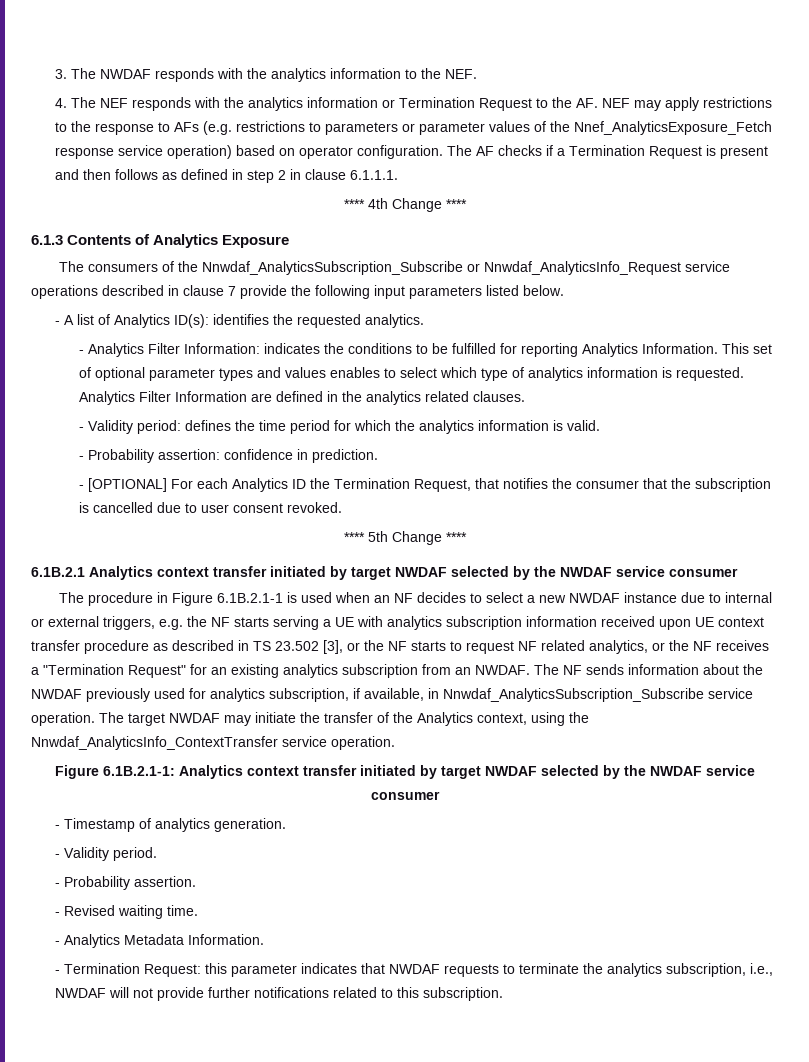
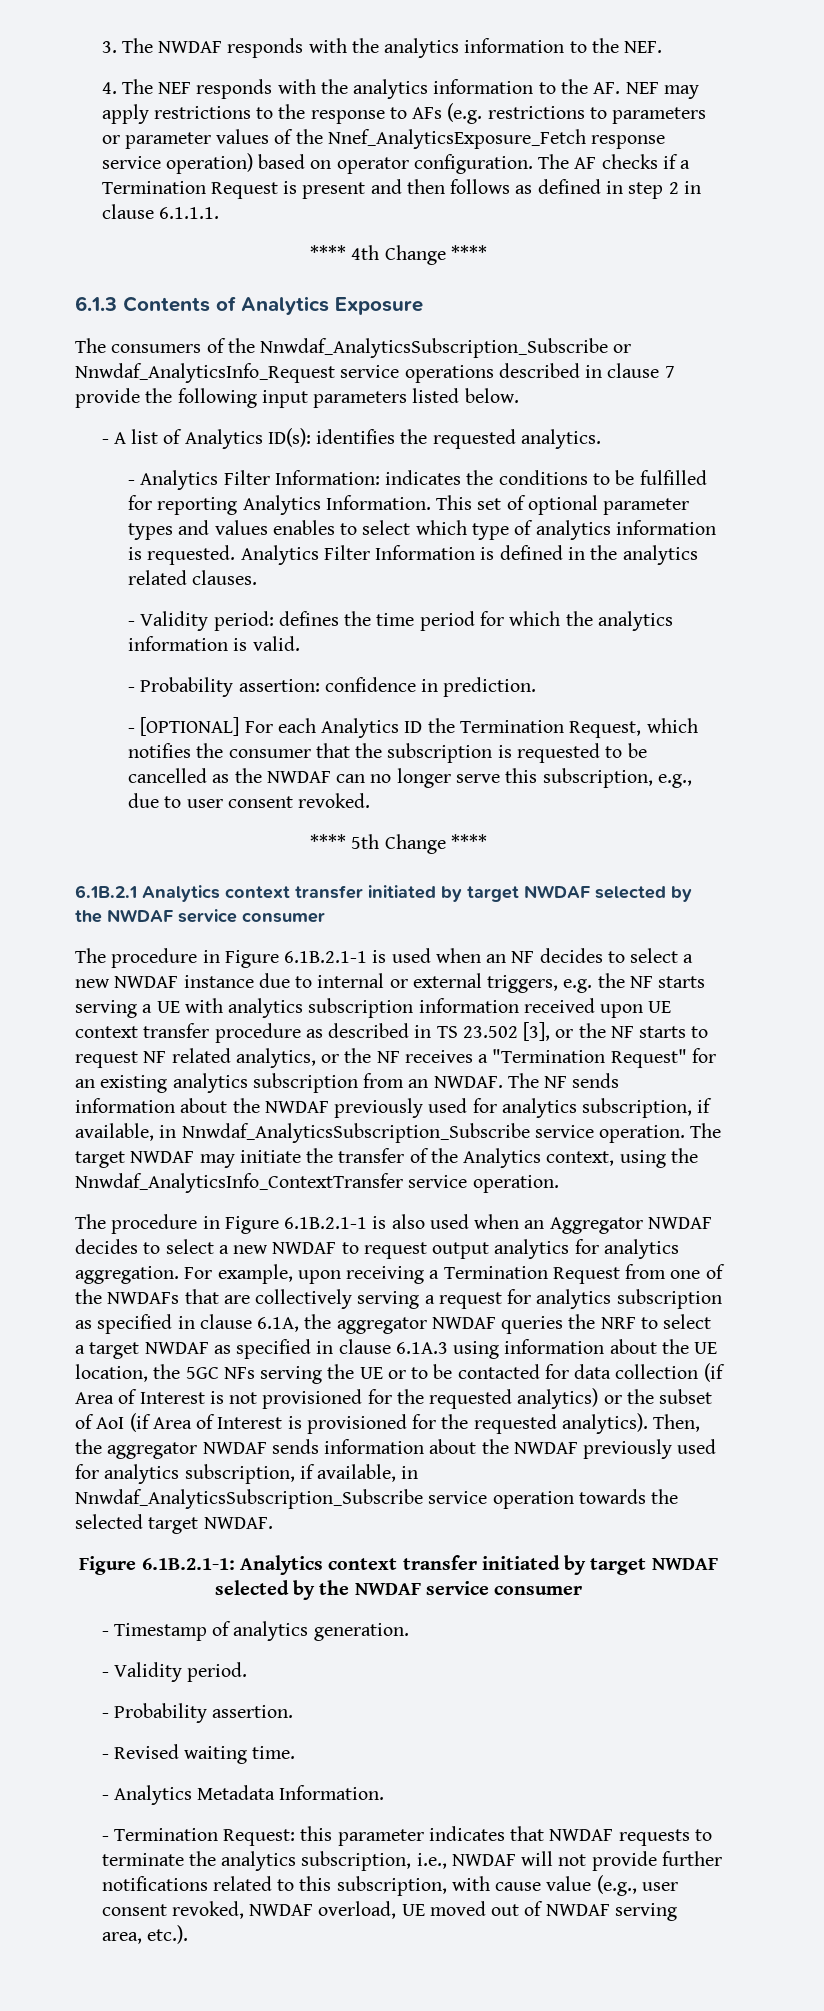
- 4. The NEF responds with the analytics information or Termination Request to the AF. NEF may apply restrictions to the response to AFs (e.g. restrictions to parameters or parameter values of the Nnef_AnalyticsExposure_Fetch response service operation) based on operator configuration.
+ 4. The NEF responds with the analytics information to the AF. NEF may apply restrictions to the response to AFs (e.g. restrictions to parameters or parameter values of the Nnef_AnalyticsExposure_Fetch response service operation) based on operator configuration.
- Analytics Filter Information are defined in the analytics related clauses.
+ Analytics Filter Information is defined in the analytics related clauses.
- - [OPTIONAL] For each Analytics ID the Termination Request, that notifies the consumer that the subscription is cancelled due to user consent revoked.
+ - [OPTIONAL] For each Analytics ID the Termination Request, which notifies the consumer that the subscription is requested to be cancelled as the NWDAF can no longer serve this subscription, e.g., due to user consent revoked.
+ The procedure in Figure 6.1B.2.1-1 is also used when an Aggregator NWDAF decides to select a new NWDAF to request output analytics for analytics aggregation. For example, upon receiving a Termination Request from one of the NWDAFs that are collectively serving a request for analytics subscription as specified in clause 6.1A, the aggregator NWDAF queries the NRF to select a target NWDAF as specified in clause 6.1A.3 using information about the UE location, the 5GC NFs serving the UE or to be contacted for data collection (if Area of Interest is not provisioned for the requested analytics) or the subset of AoI (if Area of Interest is provisioned for the requested analytics). Then, the aggregator NWDAF sends information about the NWDAF previously used for analytics subscription, if available, in Nnwdaf_AnalyticsSubscription_Subscribe service operation towards the selected target NWDAF.
- - Termination Request: this parameter indicates that NWDAF requests to terminate the analytics subscription, i.e., NWDAF will not provide further notifications related to this subscription.
+ - Termination Request: this parameter indicates that NWDAF requests to terminate the analytics subscription, i.e., NWDAF will not provide further notifications related to this subscription, with cause value (e.g., user consent revoked, NWDAF overload, UE moved out of NWDAF serving area, etc.).

